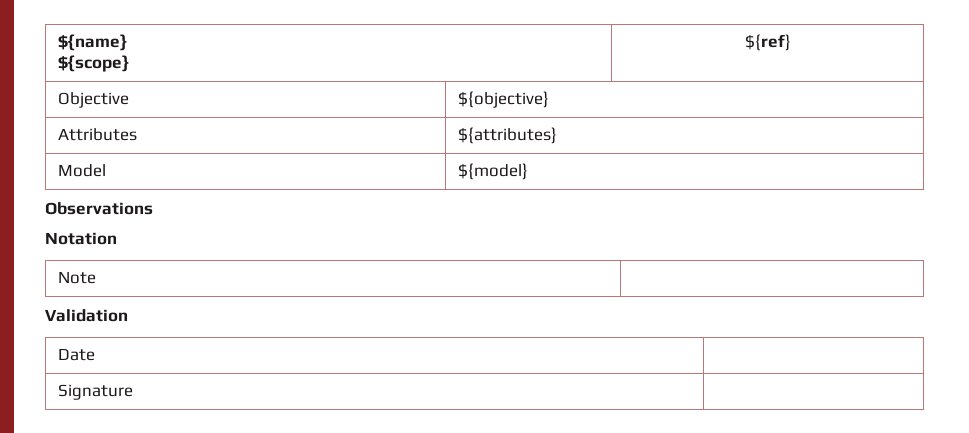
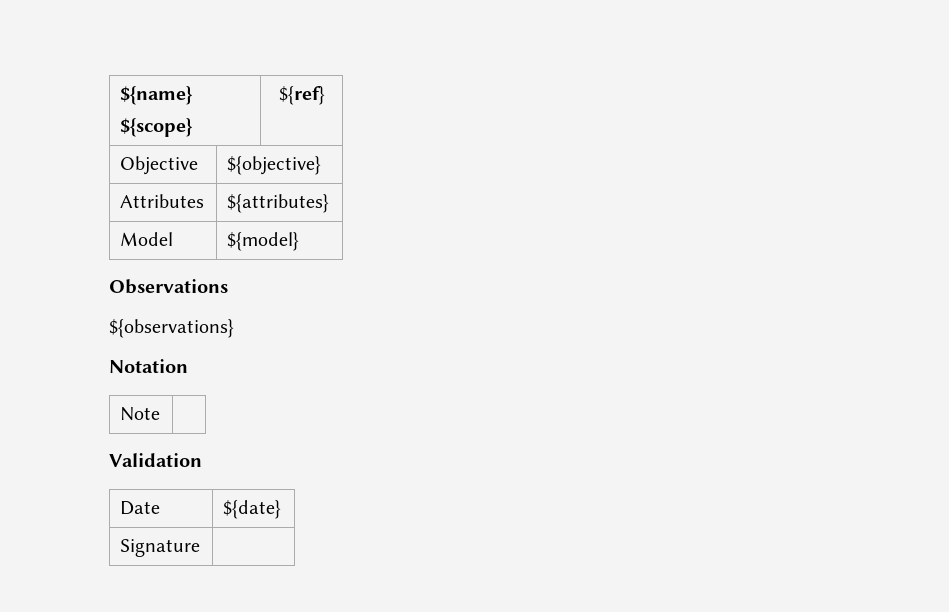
+ ${observations}
- Date |
+ Date | ${date}

